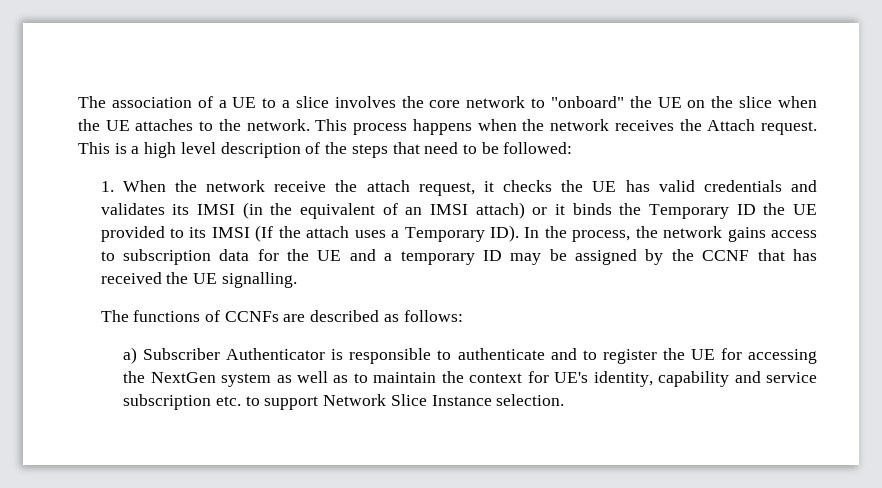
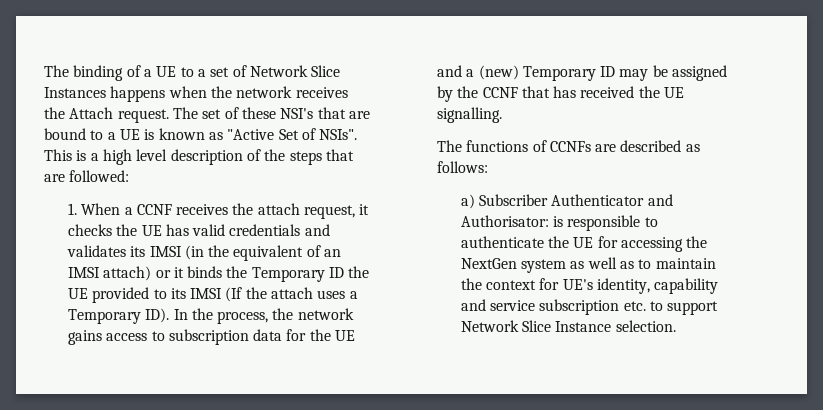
- The association of a UE to a slice involves the core network to "onboard" the UE on the slice when the UE attaches to the network. This process happens when the network receives the Attach request.
+ The binding of a UE to a set of Network Slice Instances happens when the network receives the Attach request.
+ The set of these NSI's that are bound to a UE is known as "Active Set of NSIs".
- This is a high level description of the steps that need to be followed:
+ This is a high level description of the steps that are followed:
- 1. When the network receive the attach request, it checks the UE has valid credentials and validates its IMSI (in the equivalent of an IMSI attach) or it binds the Temporary ID the UE provided to its IMSI (If the attach uses a Temporary ID). In the process, the network gains access to subscription data for the UE and a temporary ID may be assigned by the CCNF that has received the UE signalling.
+ 1. When a CCNF receives the attach request, it checks the UE has valid credentials and validates its IMSI (in the equivalent of an IMSI attach) or it binds the Temporary ID the UE provided to its IMSI (If the attach uses a Temporary ID). In the process, the network gains access to subscription data for the UE and a (new) Temporary ID may be assigned by the CCNF that has received the UE signalling.
- a) Subscriber Authenticator is responsible to authenticate and to register the UE for accessing the NextGen system as well as to maintain the context for UE's identity, capability and service subscription etc. to support Network Slice Instance selection.
+ a) Subscriber Authenticator and Authorisator: is responsible to authenticate the UE for accessing the NextGen system as well as to maintain the context for UE's identity, capability and service subscription etc. to support Network Slice Instance selection.

